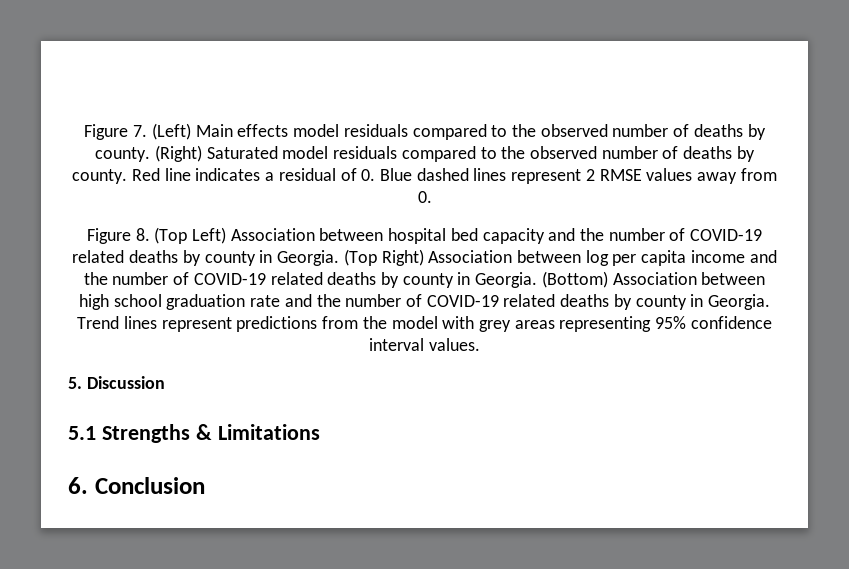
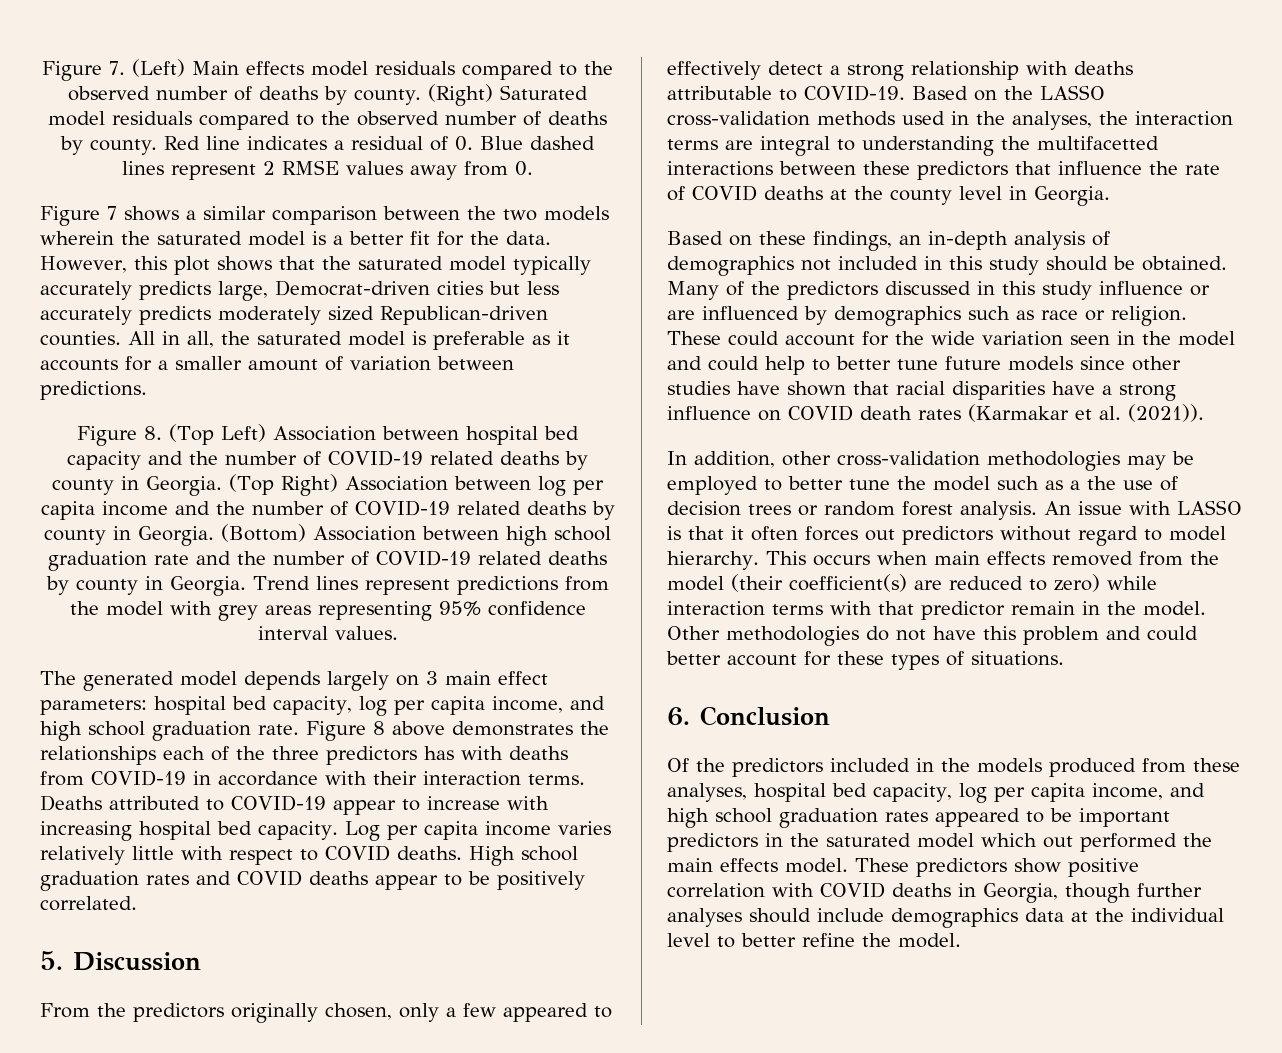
+ Figure 7 shows a similar comparison between the two models wherein the saturated model is a better fit for the data. However, this plot shows that the saturated model typically accurately predicts large, Democrat-driven cities but less accurately predicts moderately sized Republican-driven counties. All in all, the saturated model is preferable as it accounts for a smaller amount of variation between predictions.
+ The generated model depends largely on 3 main effect parameters: hospital bed capacity, log per capita income, and high school graduation rate. Figure 8 above demonstrates the relationships each of the three predictors has with deaths from COVID-19 in accordance with their interaction terms. Deaths attributed to COVID-19 appear to increase with increasing hospital bed capacity. Log per capita income varies relatively little with respect to COVID deaths. High school graduation rates and COVID deaths appear to be positively correlated.
  5. Discussion
- 5.1 Strengths & Limitations
+ From the predictors originally chosen, only a few appeared to effectively detect a strong relationship with deaths attributable to COVID-19. Based on the LASSO cross-validation methods used in the analyses, the interaction terms are integral to understanding the multifacetted interactions between these predictors that influence the rate of COVID deaths at the county level in Georgia.
+ Based on these findings, an in-depth analysis of demographics not included in this study should be obtained. Many of the predictors discussed in this study influence or are influenced by demographics such as race or religion. These could account for the wide variation seen in the model and could help to better tune future models since other studies have shown that racial disparities have a strong influence on COVID death rates (Karmakar et al. (2021)).
+ In addition, other cross-validation methodologies may be employed to better tune the model such as a the use of decision trees or random forest analysis. An issue with LASSO is that it often forces out predictors without regard to model hierarchy. This occurs when main effects removed from the model (their coefficient(s) are reduced to zero) while interaction terms with that predictor remain in the model. Other methodologies do not have this problem and could better account for these types of situations.
  6. Conclusion
+ Of the predictors included in the models produced from these analyses, hospital bed capacity, log per capita income, and high school graduation rates appeared to be important predictors in the saturated model which out performed the main effects model. These predictors show positive correlation with COVID deaths in Georgia, though further analyses should include demographics data at the individual level to better refine the model.

